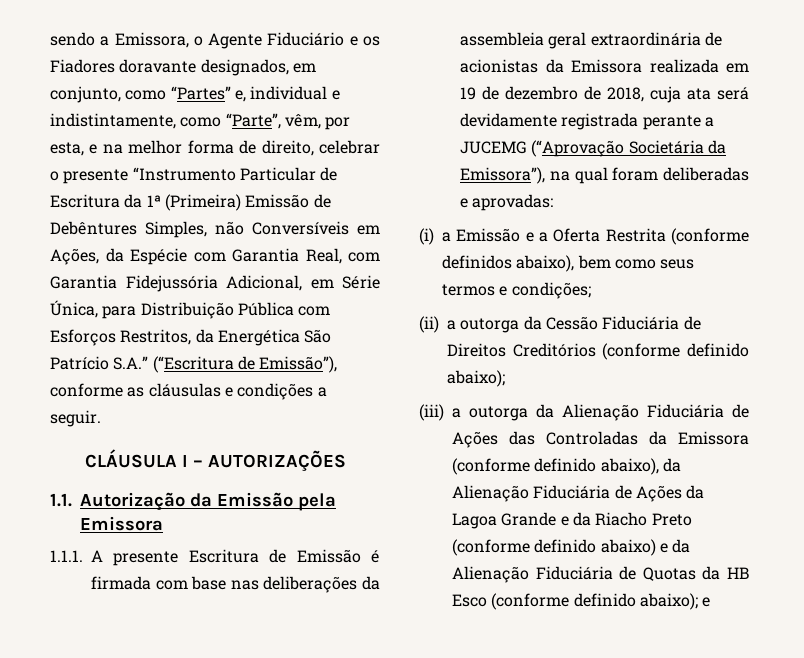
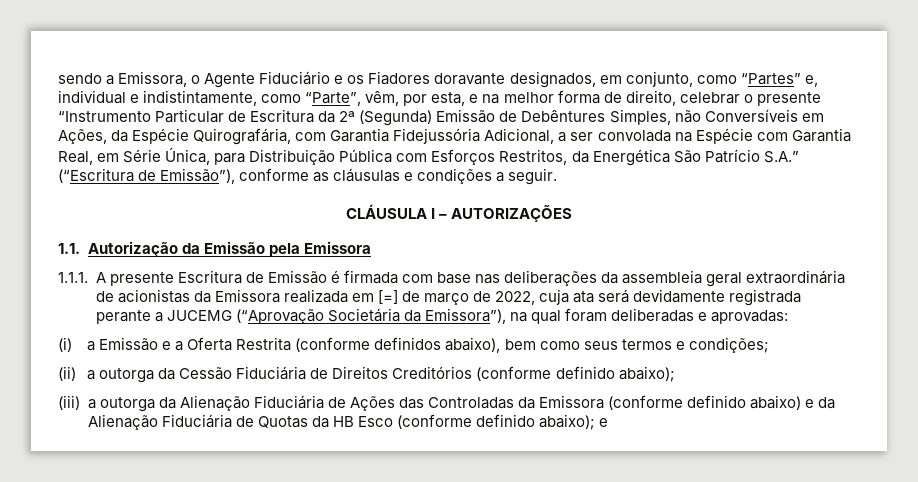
- sendo a Emissora, o Agente Fiduciário e os Fiadores doravante designados, em conjunto, como “Partes” e, individual e indistintamente, como “Parte”, vêm, por esta, e na melhor forma de direito, celebrar o presente “Instrumento Particular de Escritura da 1ª (Primeira) Emissão de Debêntures Simples, não Conversíveis em Ações, da Espécie com Garantia Real, com Garantia Fidejussória Adicional, em Série Única, para Distribuição Pública com Esforços Restritos, da Energética São Patrício S.A.” (“Escritura de Emissão”), conforme as cláusulas e condições a seguir.
+ sendo a Emissora, o Agente Fiduciário e os Fiadores doravante designados, em conjunto, como “Partes” e, individual e indistintamente, como “Parte”, vêm, por esta, e na melhor forma de direito, celebrar o presente “Instrumento Particular de Escritura da 2ª (Segunda) Emissão de Debêntures Simples, não Conversíveis em Ações, da Espécie Quirografária, com Garantia Fidejussória Adicional, a ser convolada na Espécie com Garantia Real, em Série Única, para Distribuição Pública com Esforços Restritos, da Energética São Patrício S.A.” (“Escritura de Emissão”), conforme as cláusulas e condições a seguir.
- 1.1.1. A presente Escritura de Emissão é firmada com base nas deliberações da assembleia geral extraordinária de acionistas da Emissora realizada em 19 de dezembro de 2018, cuja ata será devidamente registrada perante a JUCEMG (“Aprovação Societária da Emissora”), na qual foram deliberadas e aprovadas:
+ 1.1.1. A presente Escritura de Emissão é firmada com base nas deliberações da assembleia geral extraordinária de acionistas da Emissora realizada em [=] de março de 2022, cuja ata será devidamente registrada perante a JUCEMG (“Aprovação Societária da Emissora”), na qual foram deliberadas e aprovadas:
- (iii) a outorga da Alienação Fiduciária de Ações das Controladas da Emissora (conforme definido abaixo), da Alienação Fiduciária de Ações da Lagoa Grande e da Riacho Preto (conforme definido abaixo) e da Alienação Fiduciária de Quotas da HB Esco (conforme definido abaixo); e
+ (iii) a outorga da Alienação Fiduciária de Ações das Controladas da Emissora (conforme definido abaixo) e da Alienação Fiduciária de Quotas da HB Esco (conforme definido abaixo); e

